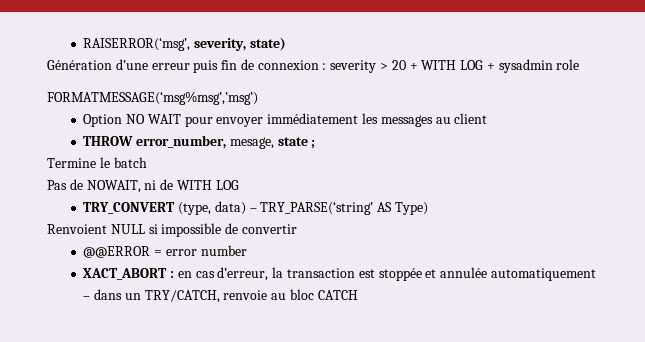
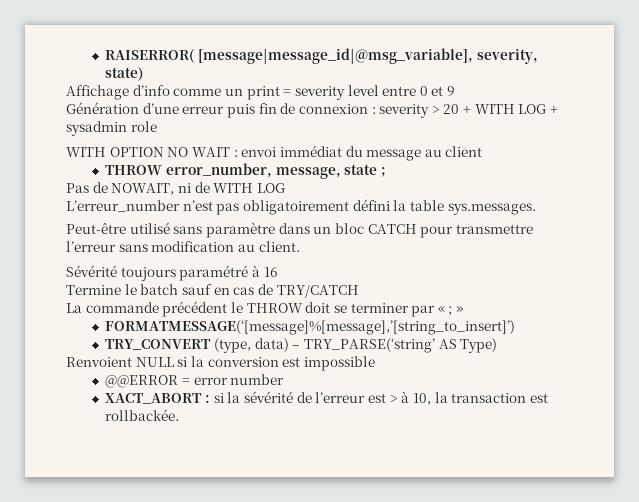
- RAISERROR(‘msg’, severity, state)
+ RAISERROR( [message|message_id|@msg_variable], severity, state)
+ Affichage d’info comme un print = severity level entre 0 et 9
- FORMATMESSAGE(‘msg%msg’,’msg’)
- Option NO WAIT pour envoyer immédiatement les messages au client
+ WITH OPTION NO WAIT : envoi immédiat du message au client
- THROW error_number, mesage, state ;
+ THROW error_number, message, state ;
- Termine le batch
+ L’erreur_number n’est pas obligatoirement défini la table sys.messages.
+ Peut-être utilisé sans paramètre dans un bloc CATCH pour transmettre l’erreur sans modification au client.
+ Sévérité toujours paramétré à 16
+ Termine le batch sauf en cas de TRY/CATCH
+ La commande précédent le THROW doit se terminer par « ; »
+ FORMATMESSAGE(‘[message]%[message],’[string_to_insert]’)
- Renvoient NULL si impossible de convertir
+ Renvoient NULL si la conversion est impossible
- XACT_ABORT : en cas d’erreur, la transaction est stoppée et annulée automatiquement – dans un TRY/CATCH, renvoie au bloc CATCH
+ XACT_ABORT : si la sévérité de l’erreur est > à 10, la transaction est rollbackée.

